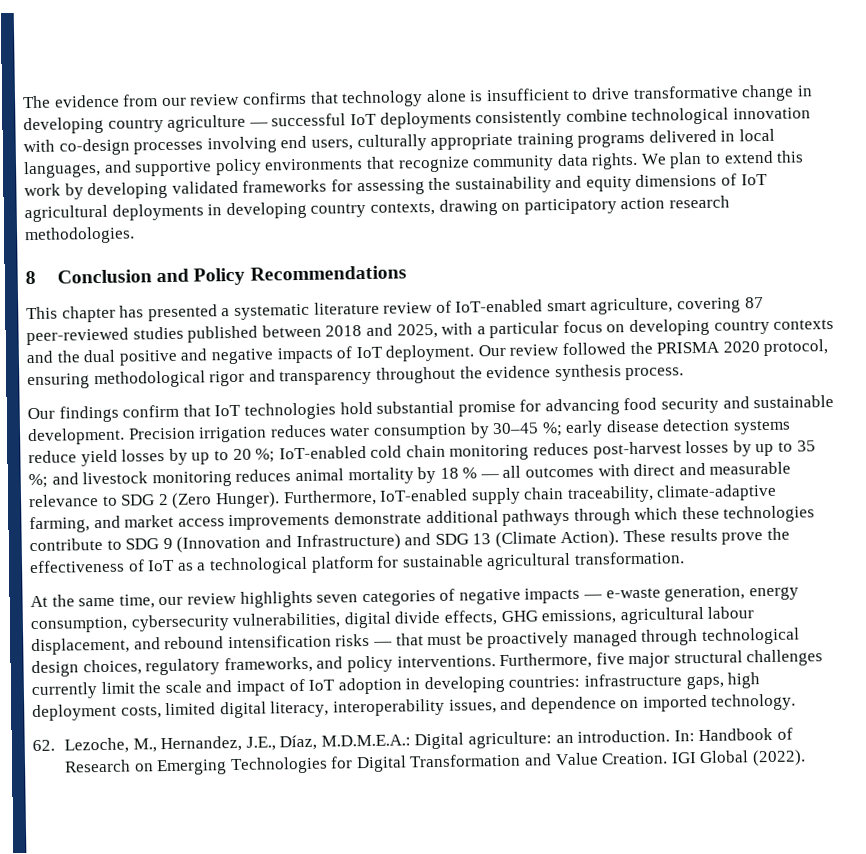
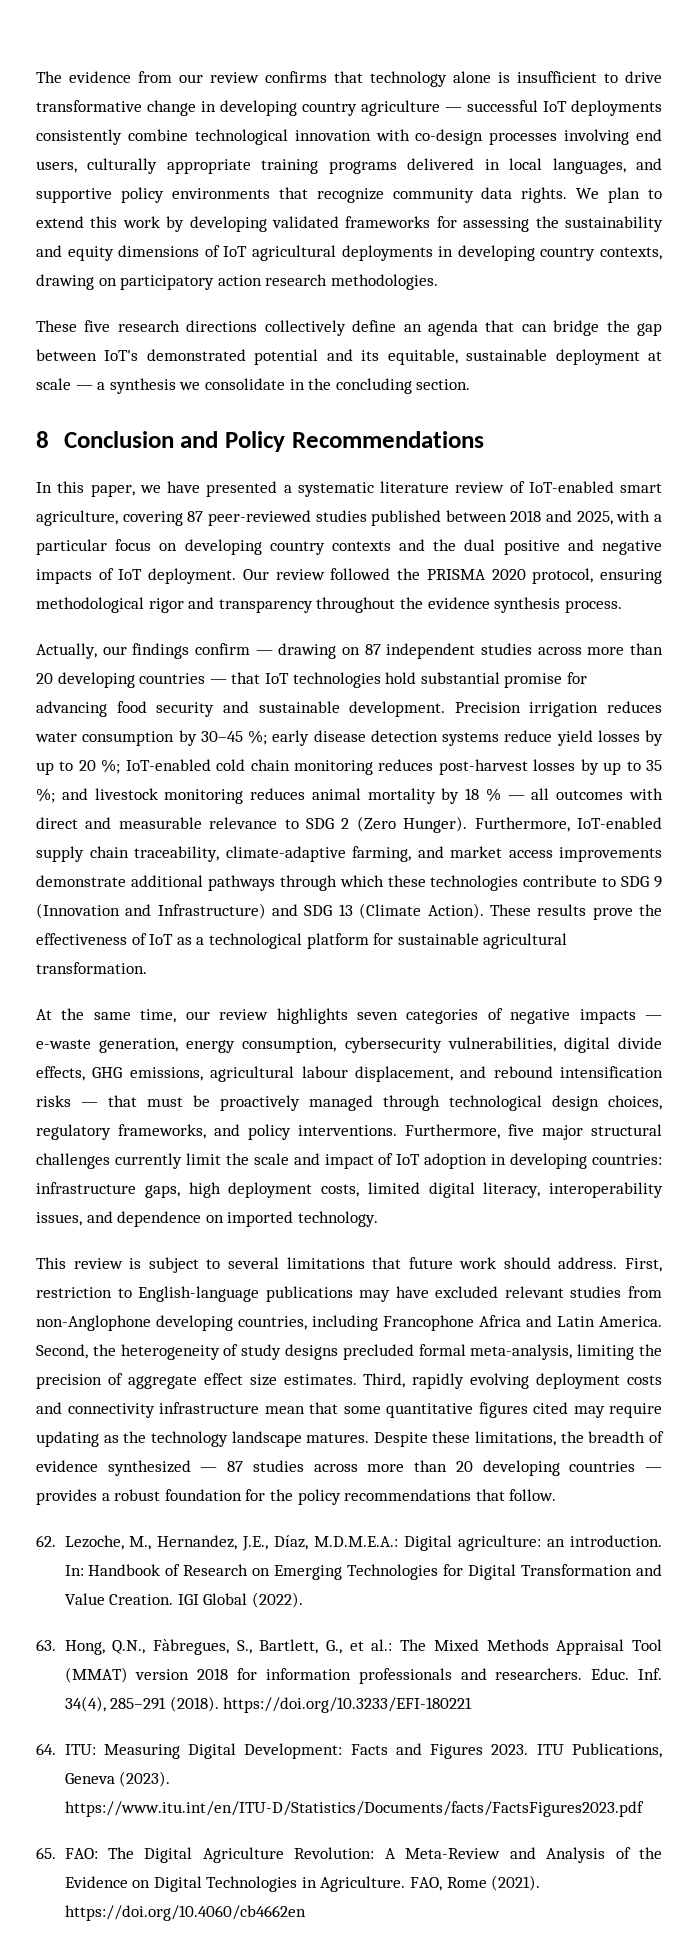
+ These five research directions collectively define an agenda that can bridge the gap between IoT's demonstrated potential and its equitable, sustainable deployment at scale — a synthesis we consolidate in the concluding section.
- This chapter has presented a systematic literature review of IoT-enabled smart agriculture, covering 87 peer-reviewed studies published between 2018 and 2025, with a particular focus on developing country contexts and the dual positive and negative impacts of IoT deployment.
+ In this paper, we have presented a systematic literature review of IoT-enabled smart agriculture, covering 87 peer-reviewed studies published between 2018 and 2025, with a particular focus on developing country contexts and the dual positive and negative impacts of IoT deployment.
- Our findings confirm that IoT technologies hold substantial promise for advancing food security and sustainable development.
+ Actually, our findings confirm — drawing on 87 independent studies across more than 20 developing countries — that IoT technologies hold substantial promise for advancing food security and sustainable development.
+ This review is subject to several limitations that future work should address. First, restriction to English-language publications may have excluded relevant studies from non-Anglophone developing countries, including Francophone Africa and Latin America. Second, the heterogeneity of study designs precluded formal meta-analysis, limiting the precision of aggregate effect size estimates. Third, rapidly evolving deployment costs and connectivity infrastructure mean that some quantitative figures cited may require updating as the technology landscape matures. Despite these limitations, the breadth of evidence synthesized — 87 studies across more than 20 developing countries — provides a robust foundation for the policy recommendations that follow.
+ 63. Hong, Q.N., Fàbregues, S., Bartlett, G., et al.: The Mixed Methods Appraisal Tool (MMAT) version 2018 for information professionals and researchers. Educ. Inf. 34(4), 285–291 (2018). https://doi.org/10.3233/EFI-180221
+ 64. ITU: Measuring Digital Development: Facts and Figures 2023. ITU Publications, Geneva (2023). https://www.itu.int/en/ITU-D/Statistics/Documents/facts/FactsFigures2023.pdf
+ 65. FAO: The Digital Agriculture Revolution: A Meta-Review and Analysis of the Evidence on Digital Technologies in Agriculture. FAO, Rome (2021). https://doi.org/10.4060/cb4662en

